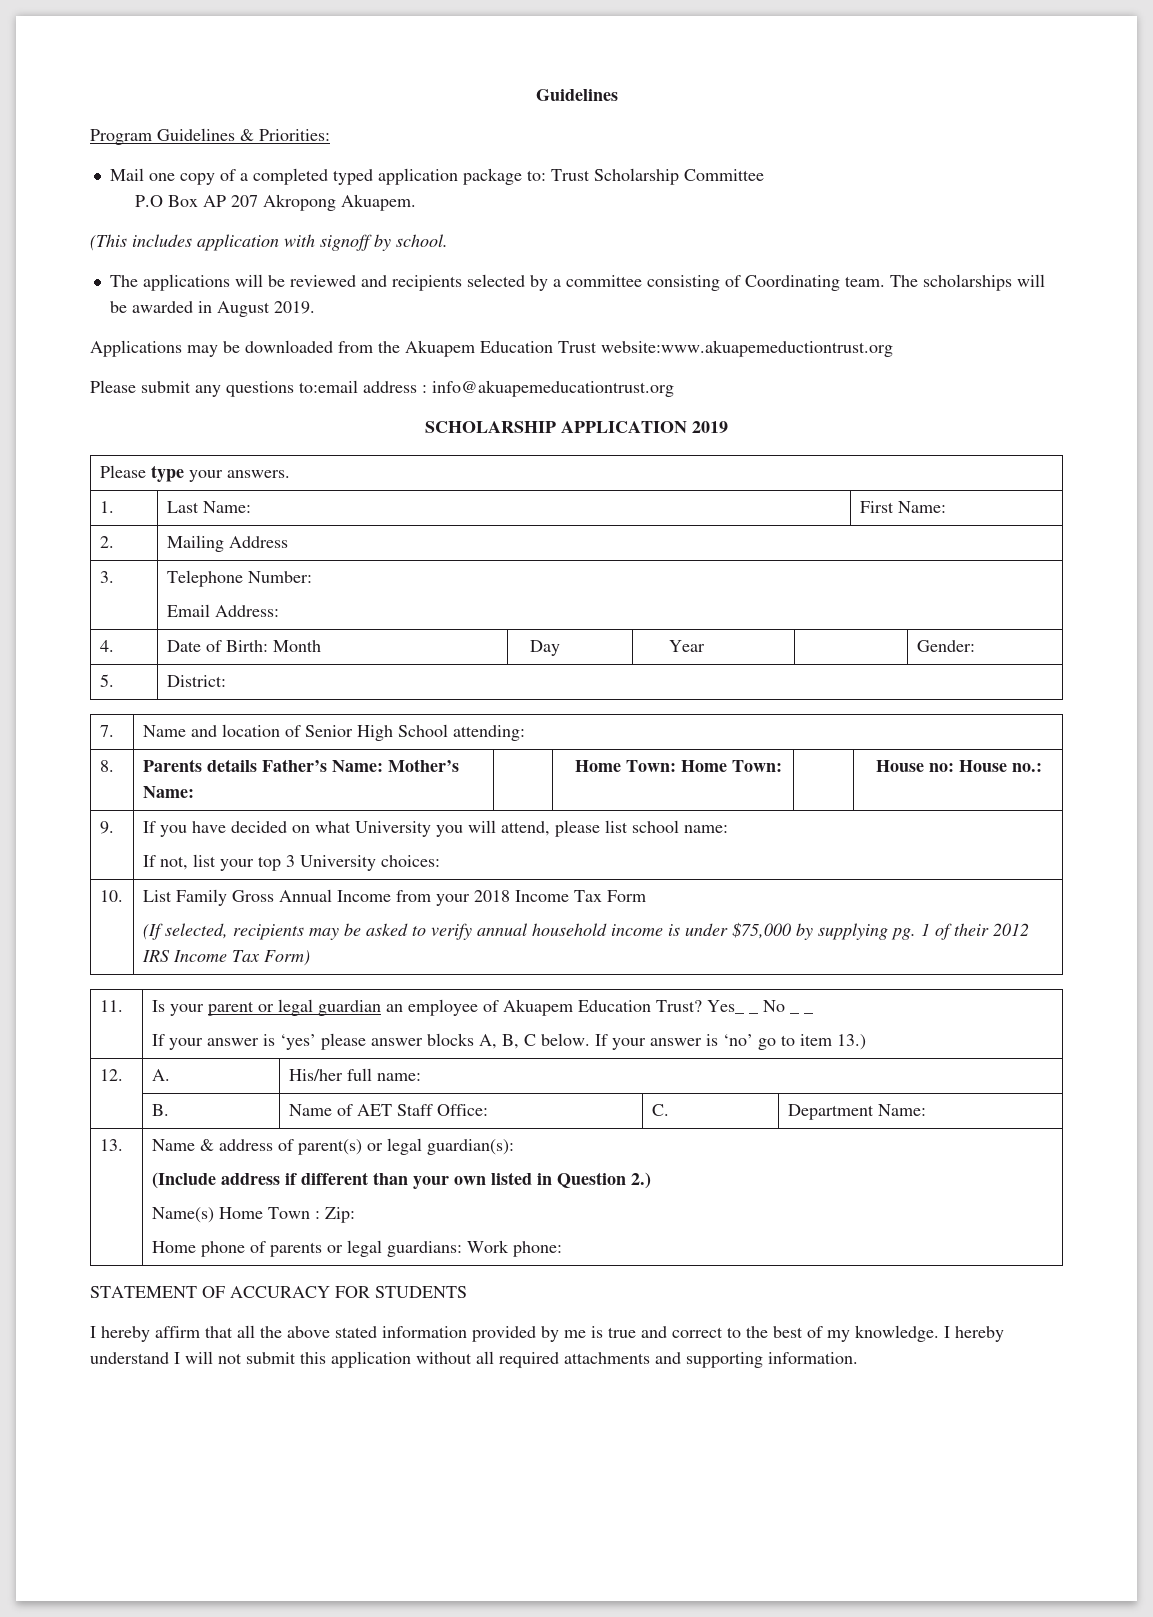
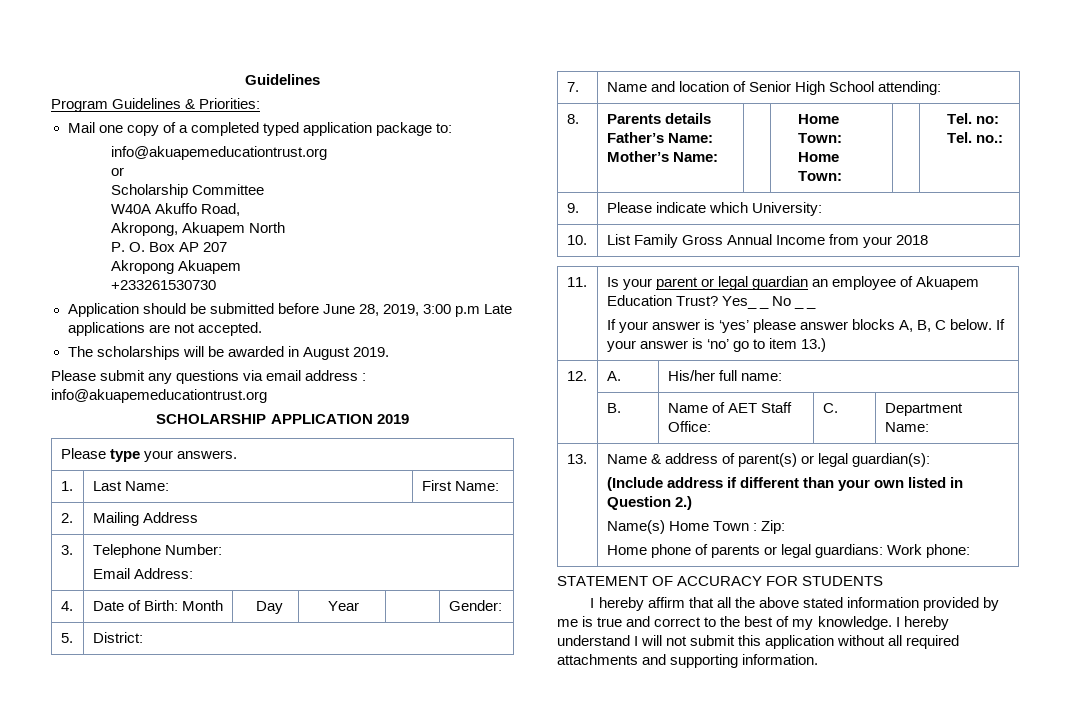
- Mail one copy of a completed typed application package to: Trust Scholarship Committee
+ Mail one copy of a completed typed application package to:
+ info@akuapemeducationtrust.org
+ or
+ Scholarship Committee
- P.O Box AP 207 Akropong Akuapem.
- (This includes application with signoff by school.
- The applications will be reviewed and recipients selected by a committee consisting of Coordinating team. The scholarships will be awarded in August 2019.
+ W40A Akuffo Road,
+ Akropong, Akuapem North
+ P. O. Box AP 207
+ Akropong Akuapem
+ +233261530730
+ Application should be submitted before June 28, 2019, 3:00 p.m Late applications are not accepted.
+ The scholarships will be awarded in August 2019.
- Applications may be downloaded from the Akuapem Education Trust website:www.akuapemeductiontrust.org
- Please submit any questions to:email address : info@akuapemeducationtrust.org
+ Please submit any questions via email address : info@akuapemeducationtrust.org
- 8. | Parents details Father’s Name: Mother’s Name: | | Home Town: Home Town: | | House no: House no.:
+ 8. | Parents details Father’s Name: Mother’s Name: | | Home Town: Home Town: | | Tel. no: Tel. no.:
- 9. | If you have decided on what University you will attend, please list school name:
- If not, list your top 3 University choices:
+ 9. | Please indicate which University:
- 10. | List Family Gross Annual Income from your 2018 Income Tax Form
- (If selected, recipients may be asked to verify annual household income is under $75,000 by supplying pg. 1 of their 2012 IRS Income Tax Form)
+ 10. | List Family Gross Annual Income from your 2018

